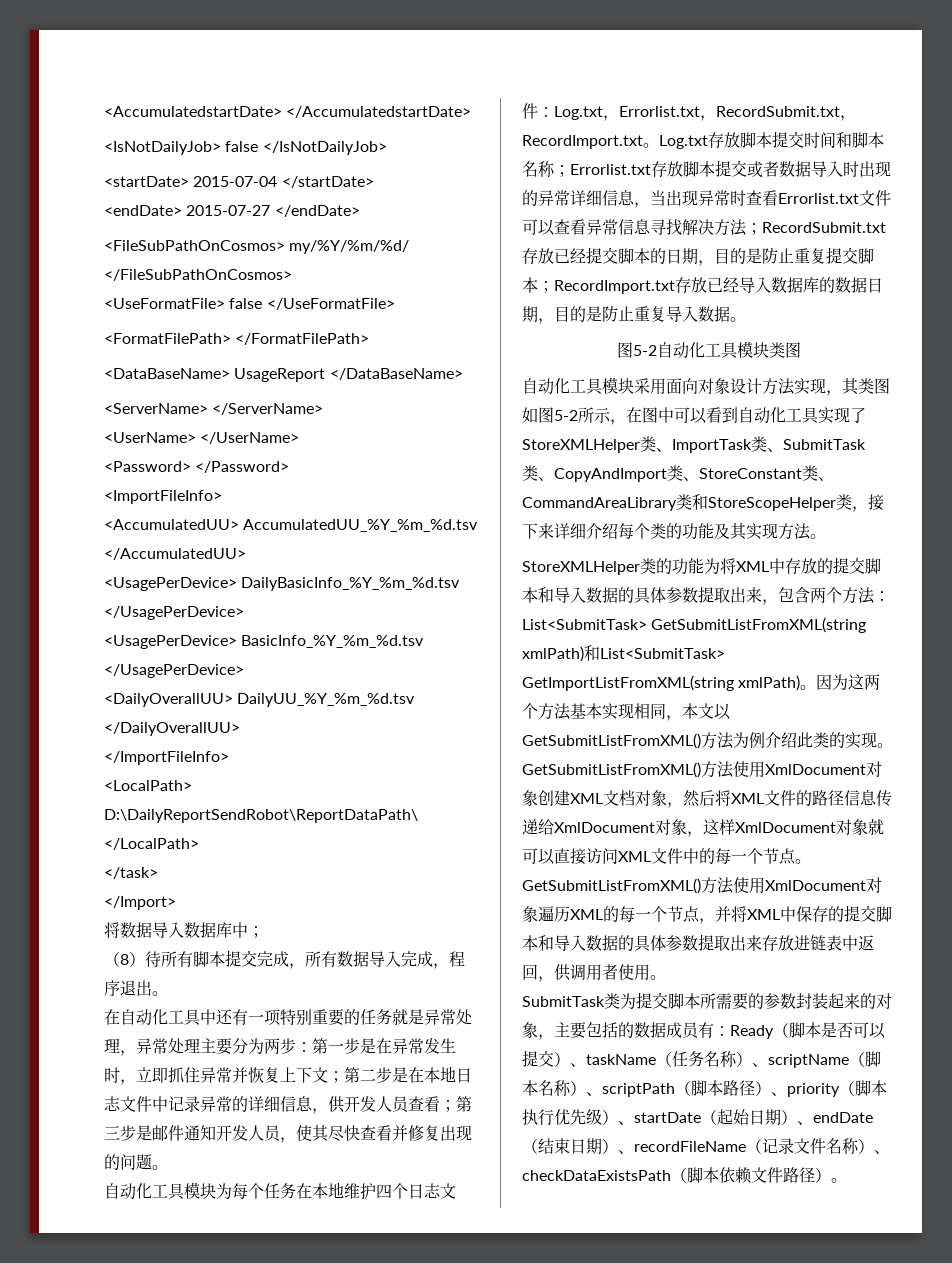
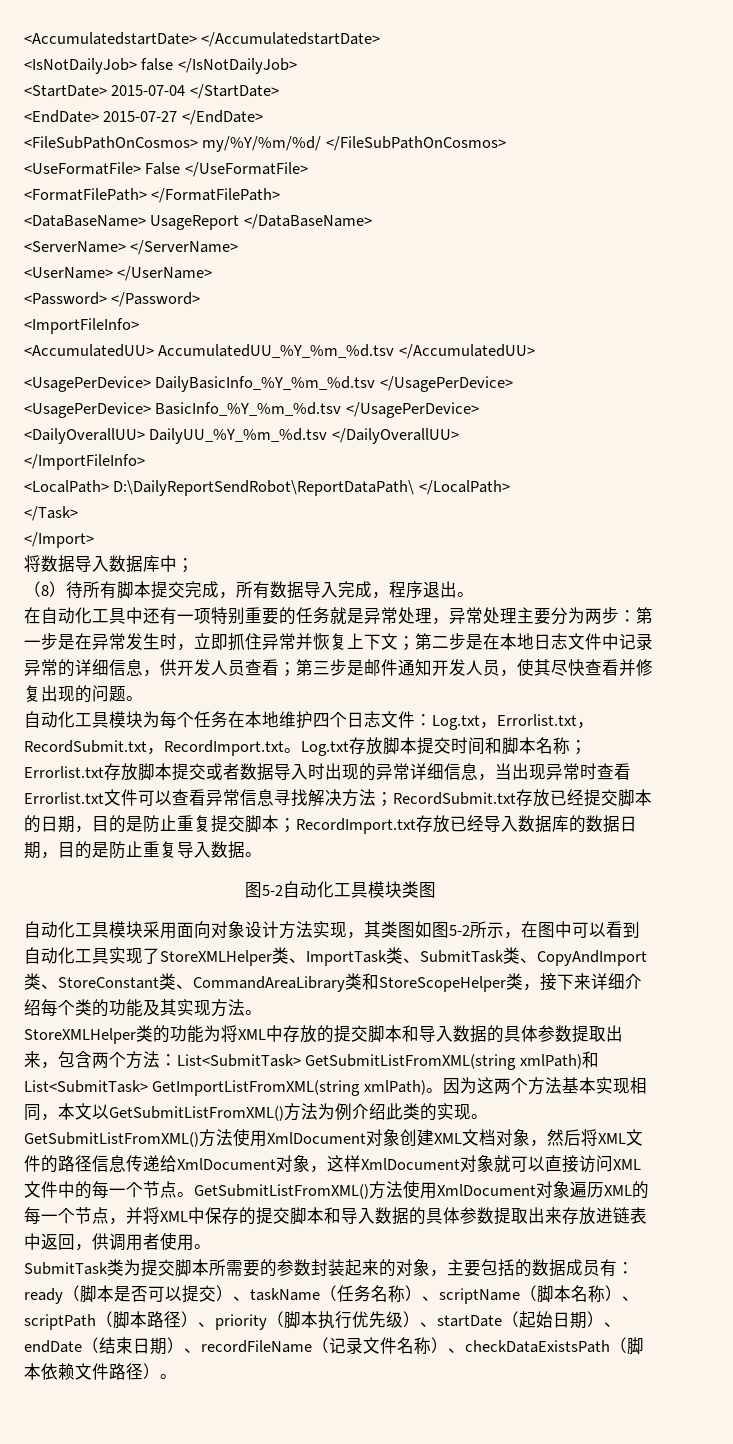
- <startDate> 2015-07-04 </startDate>
- <endDate> 2015-07-27 </endDate>
+ <StartDate> 2015-07-04 </StartDate>
+ <EndDate> 2015-07-27 </EndDate>
- <UseFormatFile> false </UseFormatFile>
+ <UseFormatFile> False </UseFormatFile>
- </task>
+ </Task>
- Ready（脚本是否可以提交）、taskName（任务名称）、scriptName（脚本名称）、scriptPath（脚本路径）、priority（脚本执行优先级）、startDate（起始日期）、endDate（结束日期）、recordFileName（记录文件名称）、checkDataExistsPath（脚本依赖文件路径）。
+ ready（脚本是否可以提交）、taskName（任务名称）、scriptName（脚本名称）、scriptPath（脚本路径）、priority（脚本执行优先级）、startDate（起始日期）、endDate（结束日期）、recordFileName（记录文件名称）、checkDataExistsPath（脚本依赖文件路径）。

